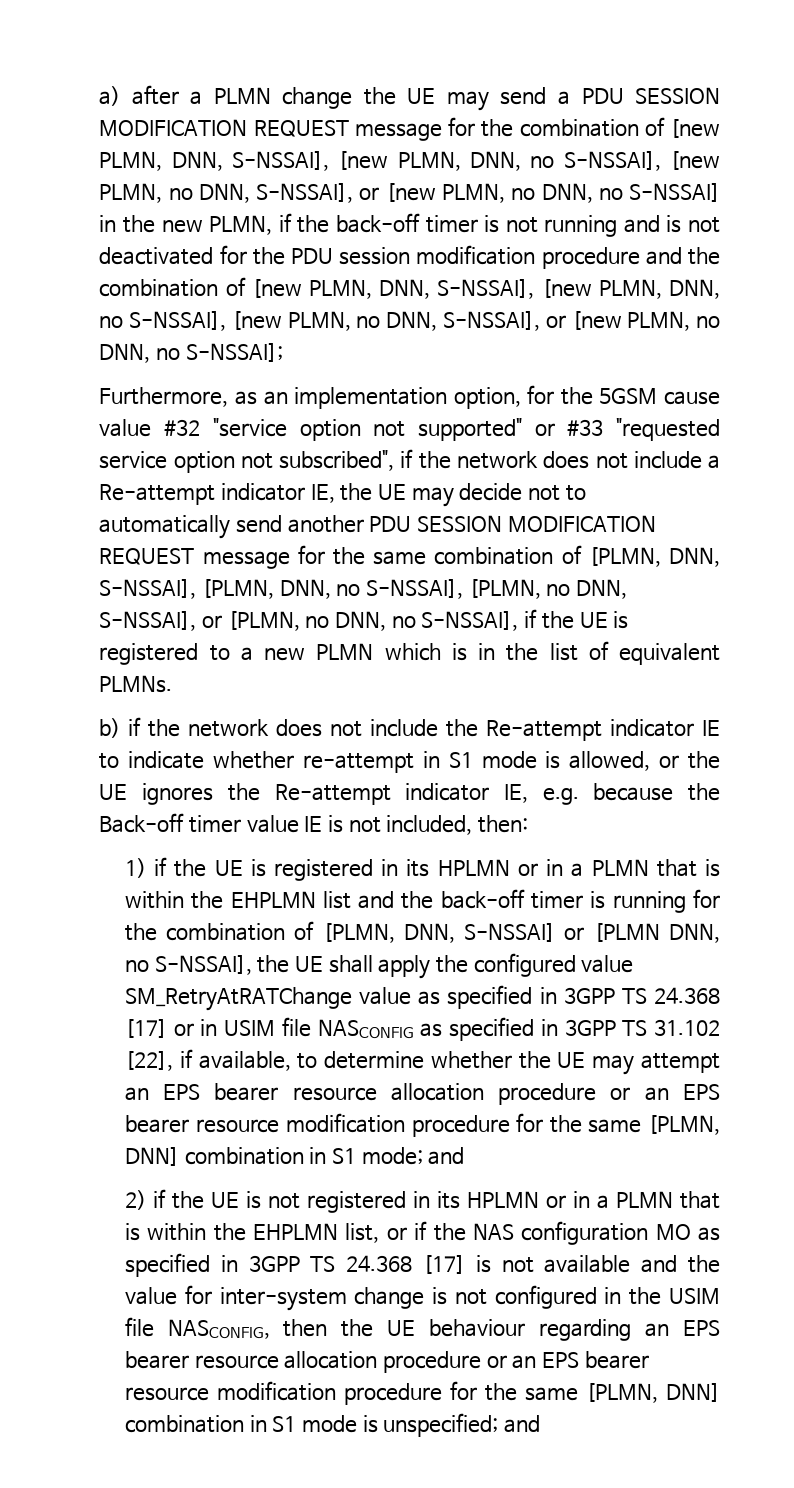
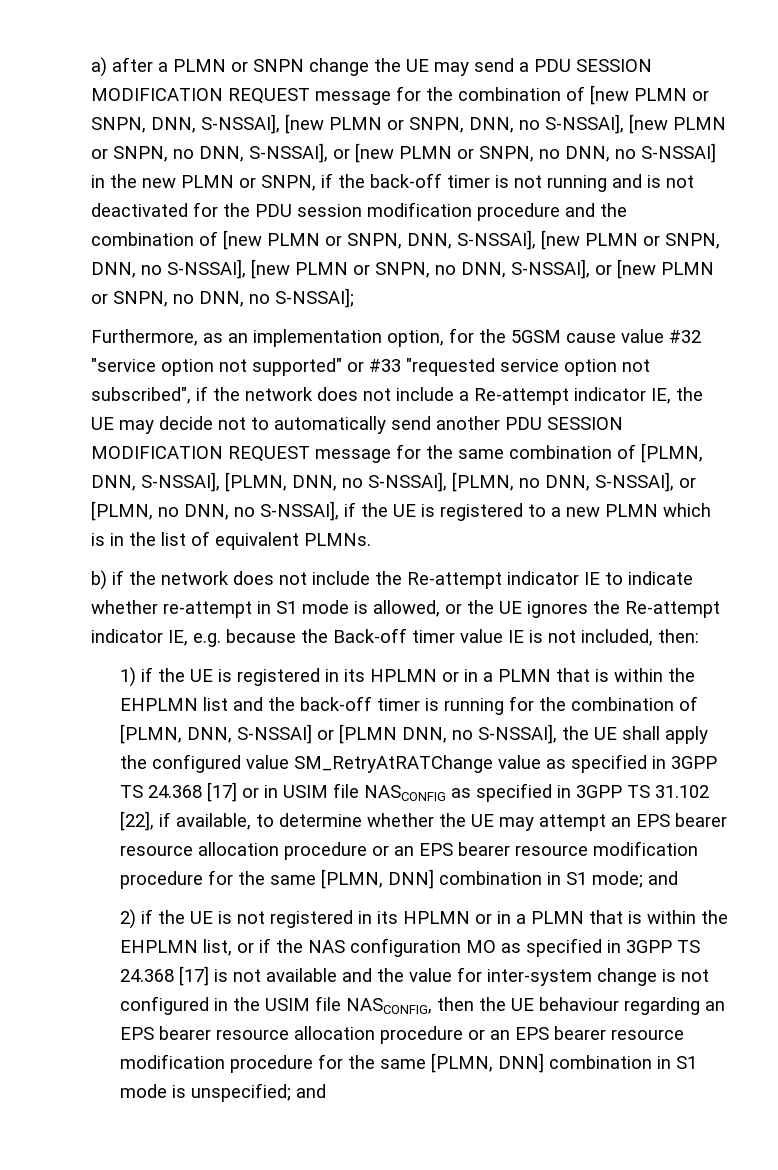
- a) after a PLMN change the UE may send a PDU SESSION MODIFICATION REQUEST message for the combination of [new PLMN, DNN, S-NSSAI], [new PLMN, DNN, no S-NSSAI], [new PLMN, no DNN, S-NSSAI], or [new PLMN, no DNN, no S-NSSAI] in the new PLMN, if the back-off timer is not running and is not deactivated for the PDU session modification procedure and the combination of [new PLMN, DNN, S-NSSAI], [new PLMN, DNN, no S-NSSAI], [new PLMN, no DNN, S-NSSAI], or [new PLMN, no DNN, no S-NSSAI];
+ a) after a PLMN or SNPN change the UE may send a PDU SESSION MODIFICATION REQUEST message for the combination of [new PLMN or SNPN, DNN, S-NSSAI], [new PLMN or SNPN, DNN, no S-NSSAI], [new PLMN or SNPN, no DNN, S-NSSAI], or [new PLMN or SNPN, no DNN, no S-NSSAI] in the new PLMN or SNPN, if the back-off timer is not running and is not deactivated for the PDU session modification procedure and the combination of [new PLMN or SNPN, DNN, S-NSSAI], [new PLMN or SNPN, DNN, no S-NSSAI], [new PLMN or SNPN, no DNN, S-NSSAI], or [new PLMN or SNPN, no DNN, no S-NSSAI];

